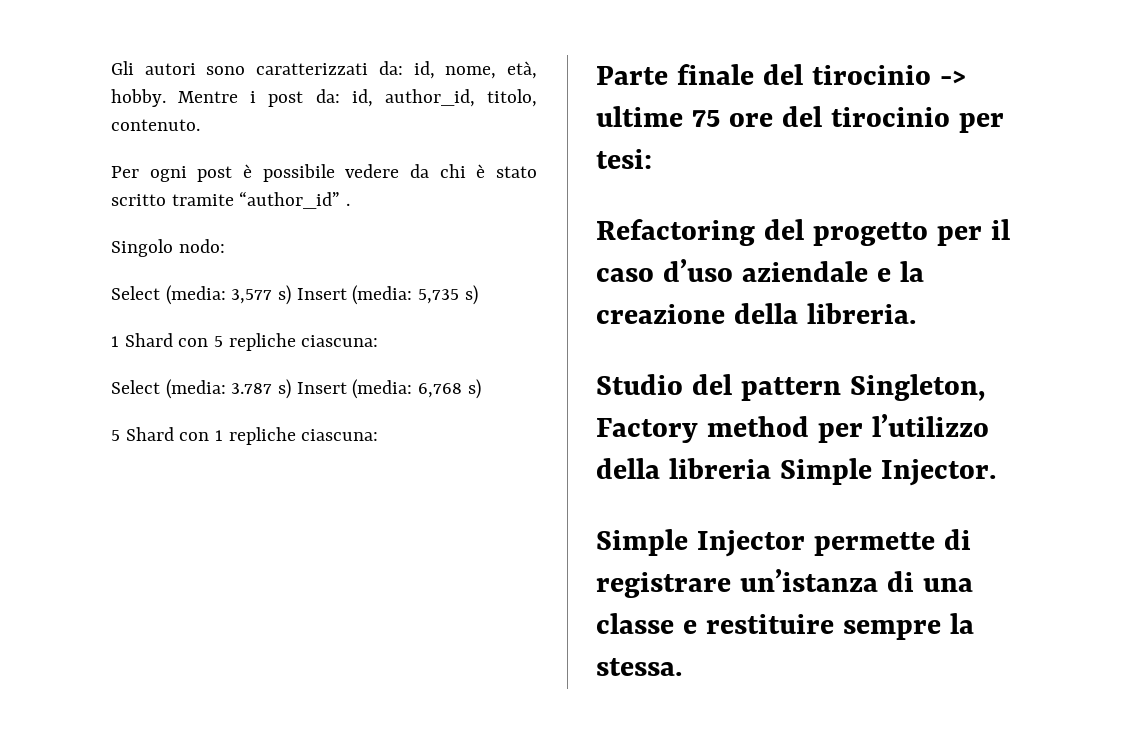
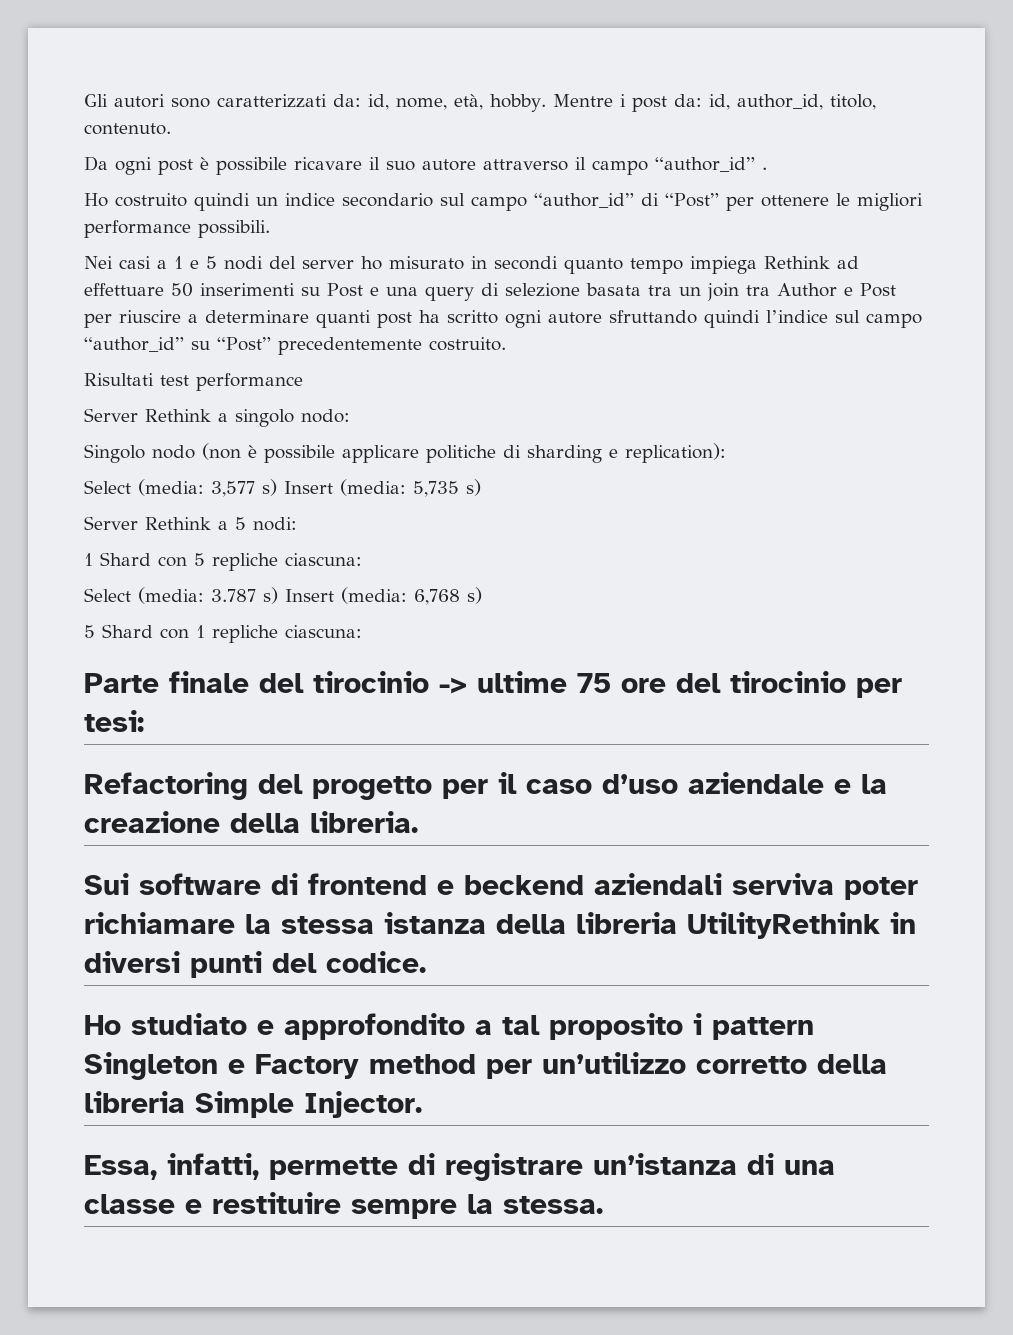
- Per ogni post è possibile vedere da chi è stato scritto tramite “author_id” .
- Singolo nodo:
+ Da ogni post è possibile ricavare il suo autore attraverso il campo “author_id” .
+ Ho costruito quindi un indice secondario sul campo “author_id” di “Post” per ottenere le migliori performance possibili.
+ Nei casi a 1 e 5 nodi del server ho misurato in secondi quanto tempo impiega Rethink ad effettuare 50 inserimenti su Post e una query di selezione basata tra un join tra Author e Post per riuscire a determinare quanti post ha scritto ogni autore sfruttando quindi l’indice sul campo “author_id” su “Post” precedentemente costruito.
+ Risultati test performance
+ Server Rethink a singolo nodo:
+ Singolo nodo (non è possibile applicare politiche di sharding e replication):
+ Server Rethink a 5 nodi:
- Studio del pattern Singleton, Factory method per l’utilizzo della libreria Simple Injector.
+ Sui software di frontend e beckend aziendali serviva poter richiamare la stessa istanza della libreria UtilityRethink in diversi punti del codice.
+ Ho studiato e approfondito a tal proposito i pattern Singleton e Factory method per un’utilizzo corretto della libreria Simple Injector.
- Simple Injector permette di registrare un’istanza di una classe e restituire sempre la stessa.
+ Essa, infatti, permette di registrare un’istanza di una classe e restituire sempre la stessa.

